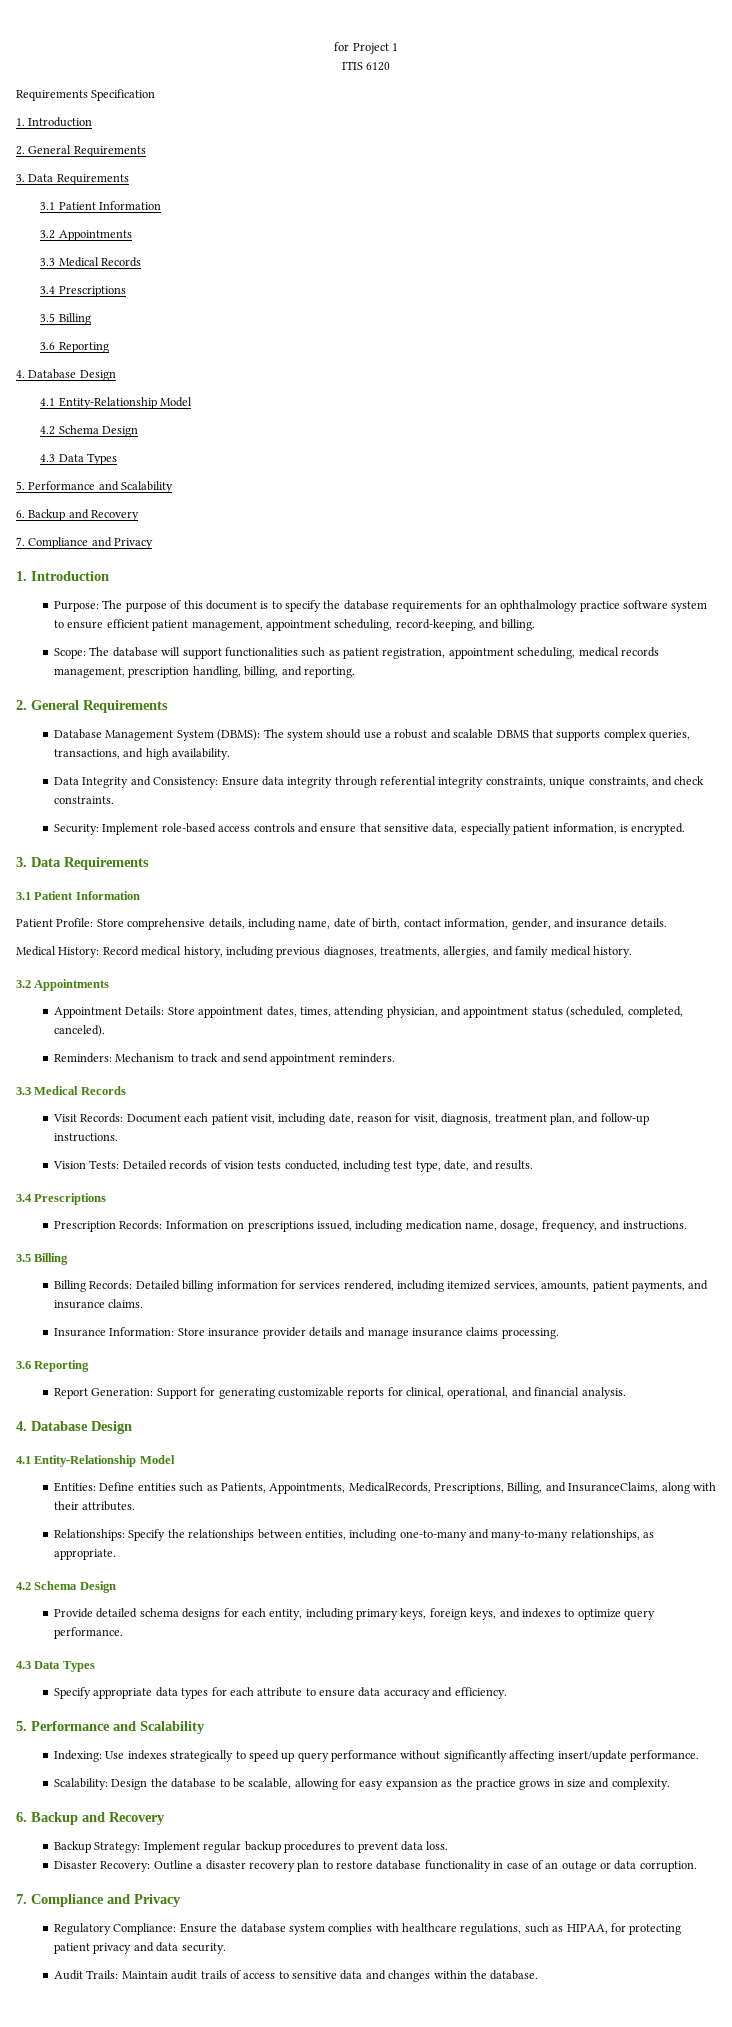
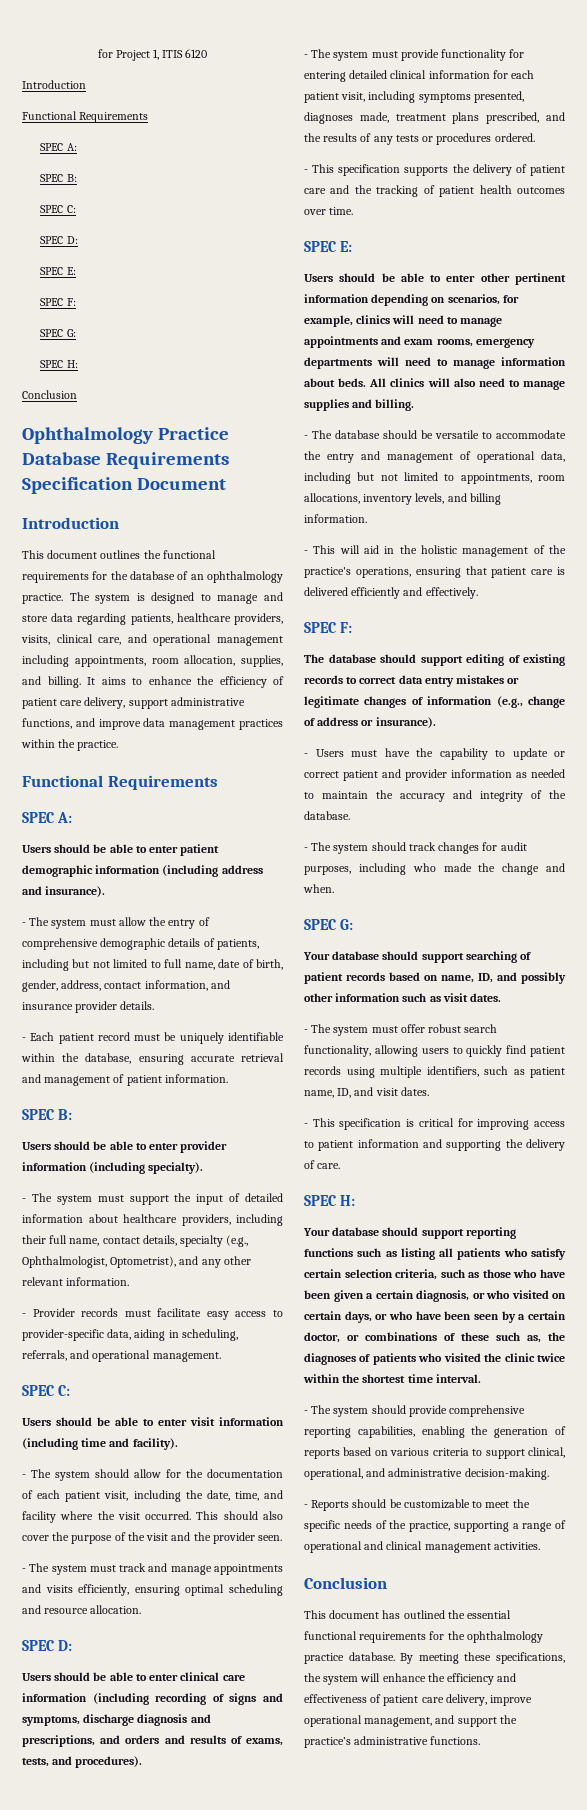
- for Project 1
- ITIS 6120
- Requirements Specification
- 1. Introduction
- 2. General Requirements
- 3. Data Requirements
- 3.1 Patient Information
- 3.2 Appointments
- 3.3 Medical Records
- 3.4 Prescriptions
- 3.5 Billing
- 3.6 Reporting
- 4. Database Design
- 4.1 Entity-Relationship Model
- 4.2 Schema Design
- 4.3 Data Types
- 5. Performance and Scalability
- 6. Backup and Recovery
- 7. Compliance and Privacy
- 1. Introduction
- Purpose: The purpose of this document is to specify the database requirements for an ophthalmology practice software system to ensure efficient patient management, appointment scheduling, record-keeping, and billing.
- Scope: The database will support functionalities such as patient registration, appointment scheduling, medical records management, prescription handling, billing, and reporting.
- 2. General Requirements
- Database Management System (DBMS): The system should use a robust and scalable DBMS that supports complex queries, transactions, and high availability.
- Data Integrity and Consistency: Ensure data integrity through referential integrity constraints, unique constraints, and check constraints.
- Security: Implement role-based access controls and ensure that sensitive data, especially patient information, is encrypted.
- 3. Data Requirements
- 3.1 Patient Information
- Patient Profile: Store comprehensive details, including name, date of birth, contact information, gender, and insurance details.
+ for Project 1, ITIS 6120
+ Introduction
+ Functional Requirements
+ SPEC A:
+ SPEC B:
+ SPEC C:
+ SPEC D:
+ SPEC E:
+ SPEC F:
+ SPEC G:
+ SPEC H:
+ Conclusion
+ Ophthalmology Practice Database Requirements Specification Document
+ Introduction
+ This document outlines the functional requirements for the database of an ophthalmology practice. The system is designed to manage and store data regarding patients, healthcare providers, visits, clinical care, and operational management including appointments, room allocation, supplies, and billing. It aims to enhance the efficiency of patient care delivery, support administrative functions, and improve data management practices within the practice.
+ Functional Requirements
+ SPEC A:
+ Users should be able to enter patient demographic information (including address and insurance).
+ - The system must allow the entry of comprehensive demographic details of patients, including but not limited to full name, date of birth, gender, address, contact information, and insurance provider details.
- Medical History: Record medical history, including previous diagnoses, treatments, allergies, and family medical history.
- 3.2 Appointments
- Appointment Details: Store appointment dates, times, attending physician, and appointment status (scheduled, completed, canceled).
- Reminders: Mechanism to track and send appointment reminders.
- 3.3 Medical Records
- Visit Records: Document each patient visit, including date, reason for visit, diagnosis, treatment plan, and follow-up instructions.
- Vision Tests: Detailed records of vision tests conducted, including test type, date, and results.
- 3.4 Prescriptions
- Prescription Records: Information on prescriptions issued, including medication name, dosage, frequency, and instructions.
- 3.5 Billing
- Billing Records: Detailed billing information for services rendered, including itemized services, amounts, patient payments, and insurance claims.
- Insurance Information: Store insurance provider details and manage insurance claims processing.
- 3.6 Reporting
- Report Generation: Support for generating customizable reports for clinical, operational, and financial analysis.
- 4. Database Design
- 4.1 Entity-Relationship Model
- Entities: Define entities such as Patients, Appointments, MedicalRecords, Prescriptions, Billing, and InsuranceClaims, along with their attributes.
- Relationships: Specify the relationships between entities, including one-to-many and many-to-many relationships, as appropriate.
- 4.2 Schema Design
- Provide detailed schema designs for each entity, including primary keys, foreign keys, and indexes to optimize query performance.
- 4.3 Data Types
- Specify appropriate data types for each attribute to ensure data accuracy and efficiency.
- 5. Performance and Scalability
- Indexing: Use indexes strategically to speed up query performance without significantly affecting insert/update performance.
- Scalability: Design the database to be scalable, allowing for easy expansion as the practice grows in size and complexity.
- 6. Backup and Recovery
- Backup Strategy: Implement regular backup procedures to prevent data loss.
- Disaster Recovery: Outline a disaster recovery plan to restore database functionality in case of an outage or data corruption.
- 7. Compliance and Privacy
- Regulatory Compliance: Ensure the database system complies with healthcare regulations, such as HIPAA, for protecting patient privacy and data security.
- Audit Trails: Maintain audit trails of access to sensitive data and changes within the database.
+ - Each patient record must be uniquely identifiable within the database, ensuring accurate retrieval and management of patient information.
+ SPEC B:
+ Users should be able to enter provider information (including specialty).
+ - The system must support the input of detailed information about healthcare providers, including their full name, contact details, specialty (e.g., Ophthalmologist, Optometrist), and any other relevant information.
+ - Provider records must facilitate easy access to provider-specific data, aiding in scheduling, referrals, and operational management.
+ SPEC C:
+ Users should be able to enter visit information (including time and facility).
+ - The system should allow for the documentation of each patient visit, including the date, time, and facility where the visit occurred. This should also cover the purpose of the visit and the provider seen.
+ - The system must track and manage appointments and visits efficiently, ensuring optimal scheduling and resource allocation.
+ SPEC D:
+ Users should be able to enter clinical care information (including recording of signs and symptoms, discharge diagnosis and prescriptions, and orders and results of exams, tests, and procedures).
+ - The system must provide functionality for entering detailed clinical information for each patient visit, including symptoms presented, diagnoses made, treatment plans prescribed, and the results of any tests or procedures ordered.
+ - This specification supports the delivery of patient care and the tracking of patient health outcomes over time.
+ SPEC E:
+ Users should be able to enter other pertinent information depending on scenarios, for example, clinics will need to manage appointments and exam rooms, emergency departments will need to manage information about beds. All clinics will also need to manage supplies and billing.
+ - The database should be versatile to accommodate the entry and management of operational data, including but not limited to appointments, room allocations, inventory levels, and billing information.
+ - This will aid in the holistic management of the practice's operations, ensuring that patient care is delivered efficiently and effectively.
+ SPEC F:
+ The database should support editing of existing records to correct data entry mistakes or legitimate changes of information (e.g., change of address or insurance).
+ - Users must have the capability to update or correct patient and provider information as needed to maintain the accuracy and integrity of the database.
+ - The system should track changes for audit purposes, including who made the change and when.
+ SPEC G:
+ Your database should support searching of patient records based on name, ID, and possibly other information such as visit dates.
+ - The system must offer robust search functionality, allowing users to quickly find patient records using multiple identifiers, such as patient name, ID, and visit dates.
+ - This specification is critical for improving access to patient information and supporting the delivery of care.
+ SPEC H:
+ Your database should support reporting functions such as listing all patients who satisfy certain selection criteria, such as those who have been given a certain diagnosis, or who visited on certain days, or who have been seen by a certain doctor, or combinations of these such as, the diagnoses of patients who visited the clinic twice within the shortest time interval.
+ - The system should provide comprehensive reporting capabilities, enabling the generation of reports based on various criteria to support clinical, operational, and administrative decision-making.
+ - Reports should be customizable to meet the specific needs of the practice, supporting a range of operational and clinical management activities.
+ Conclusion
+ This document has outlined the essential functional requirements for the ophthalmology practice database. By meeting these specifications, the system will enhance the efficiency and effectiveness of patient care delivery, improve operational management, and support the practice’s administrative functions.

